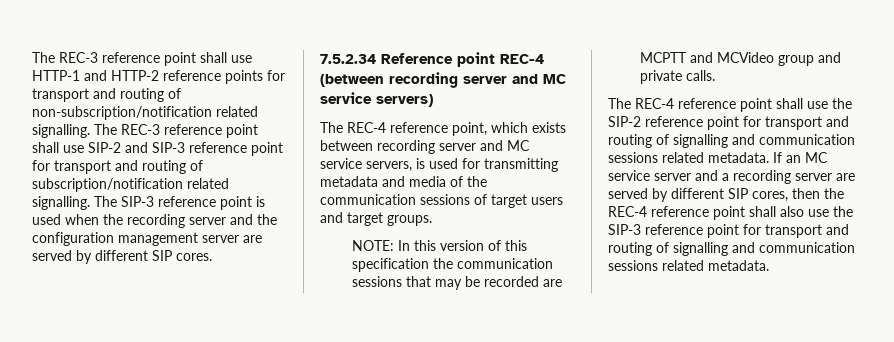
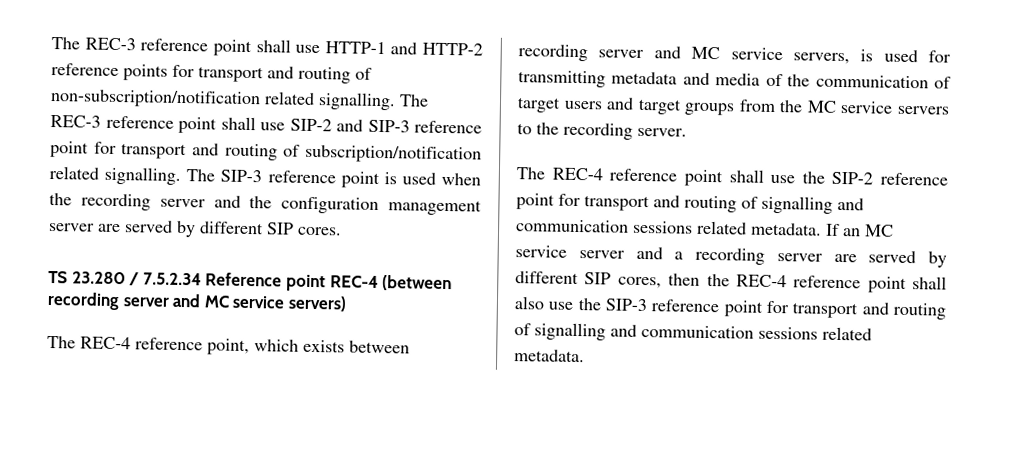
- 7.5.2.34 Reference point REC-4 (between recording server and MC service servers)
+ TS 23.280 / 7.5.2.34 Reference point REC-4 (between recording server and MC service servers)
- The REC-4 reference point, which exists between recording server and MC service servers, is used for transmitting metadata and media of the communication sessions of target users and target groups.
- NOTE: In this version of this specification the communication sessions that may be recorded are MCPTT and MCVideo group and private calls.
+ The REC-4 reference point, which exists between recording server and MC service servers, is used for transmitting metadata and media of the communication of target users and target groups from the MC service servers to the recording server.

